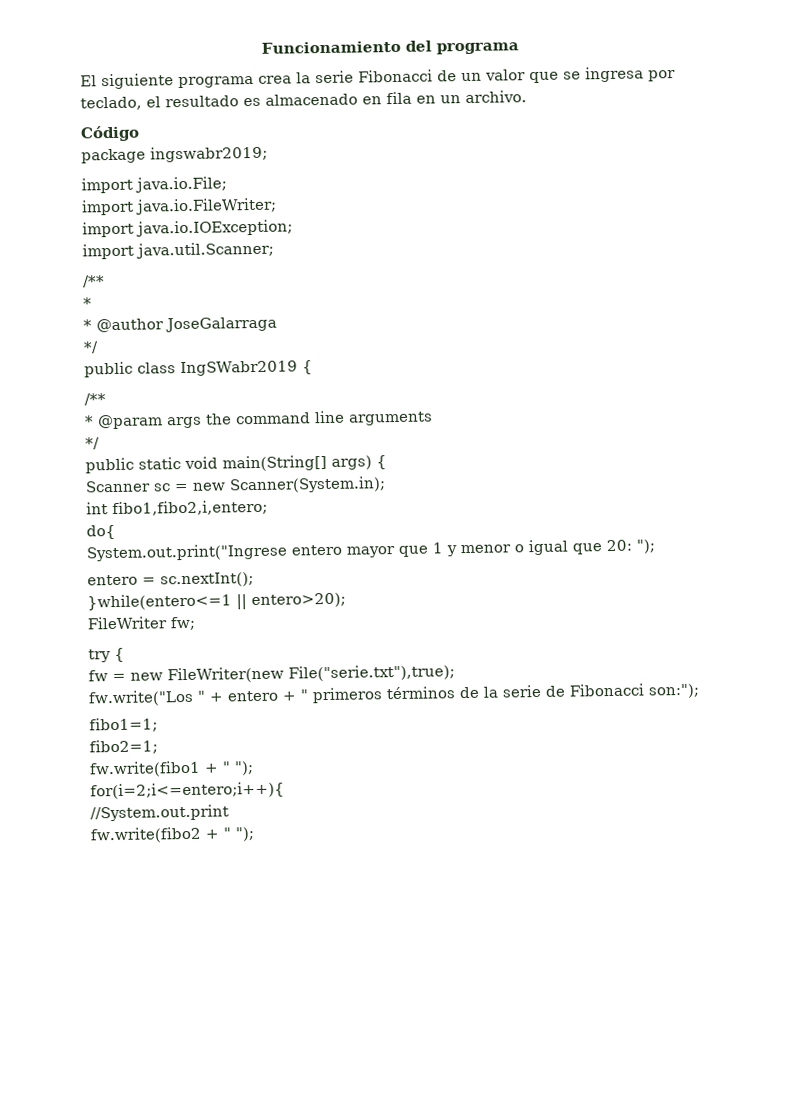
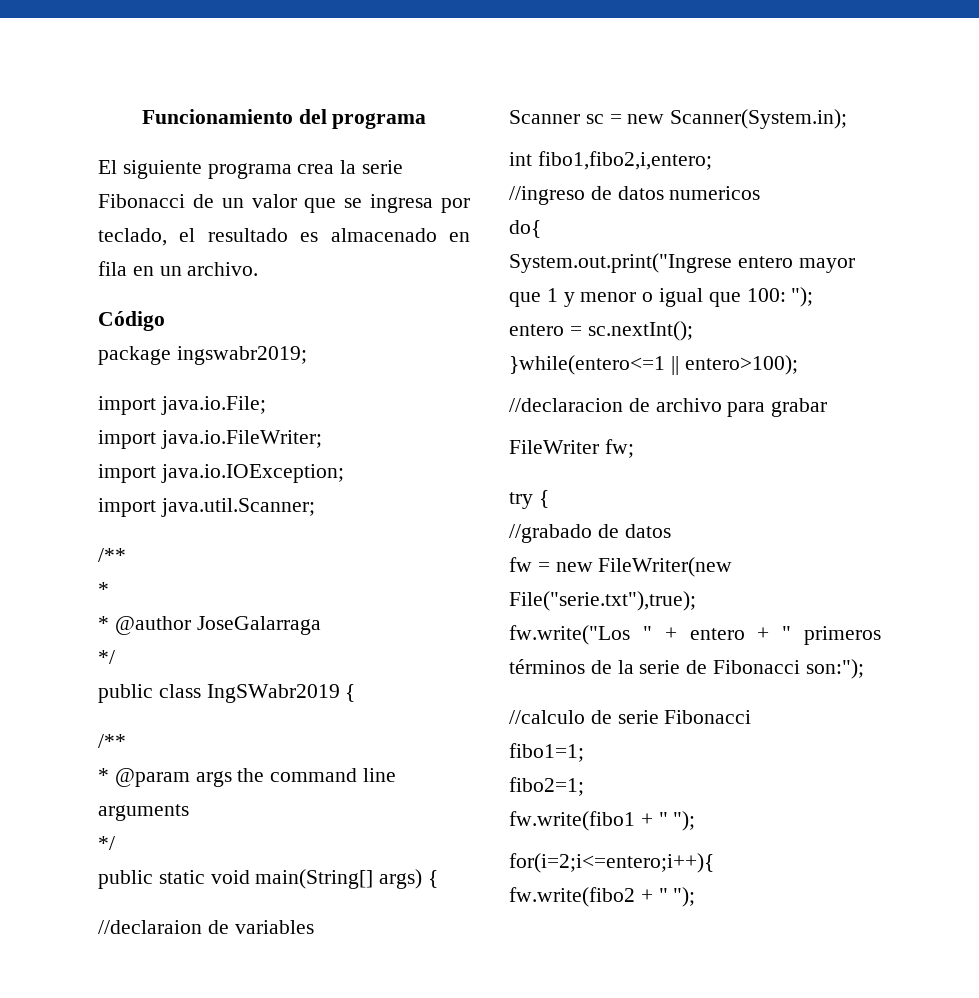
+ //declaraion de variables
+ //ingreso de datos numericos
- System.out.print("Ingrese entero mayor que 1 y menor o igual que 20: ");
+ System.out.print("Ingrese entero mayor que 1 y menor o igual que 100: ");
- }while(entero<=1 || entero>20);
+ }while(entero<=1 || entero>100);
+ //declaracion de archivo para grabar
+ //grabado de datos
+ //calculo de serie Fibonacci
- //System.out.print

